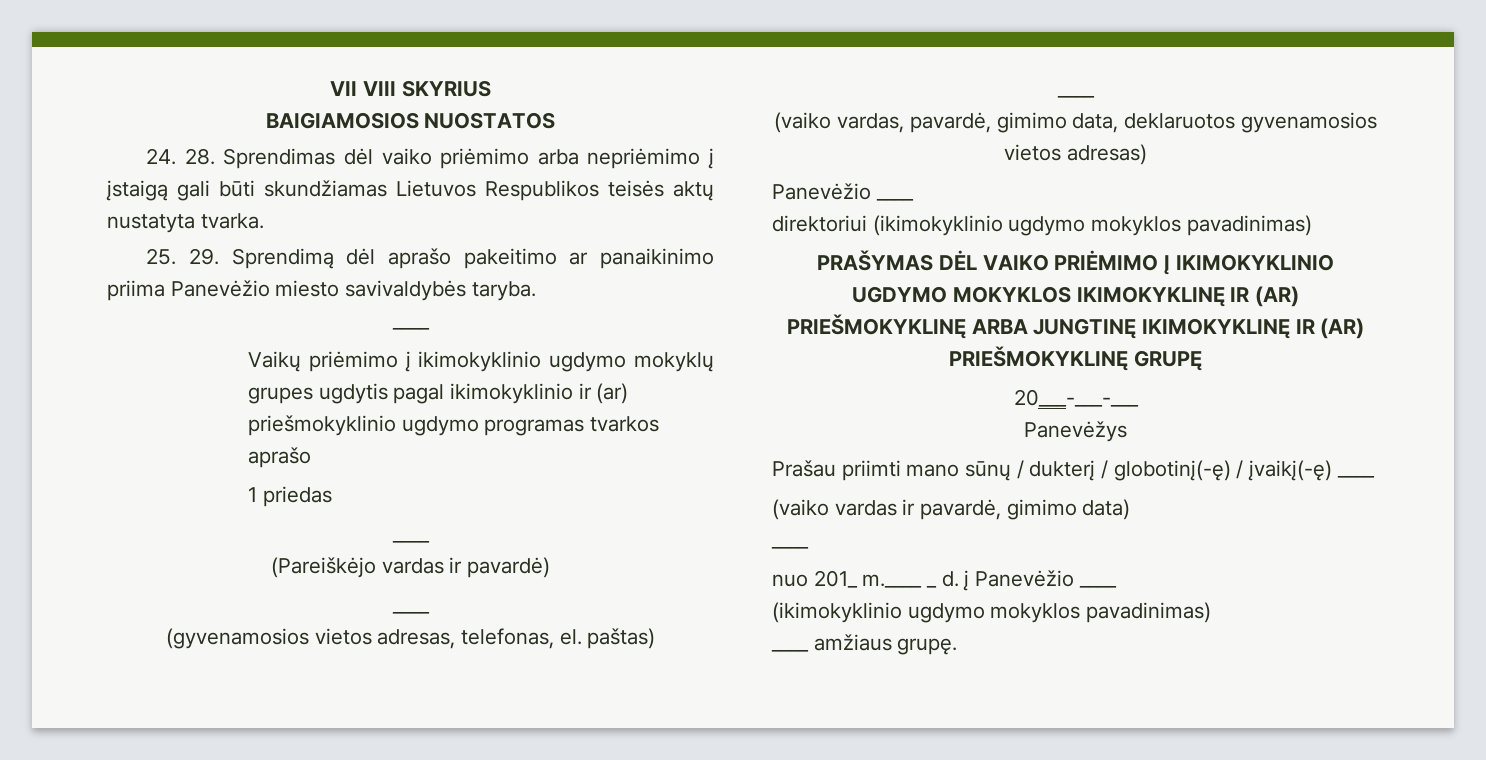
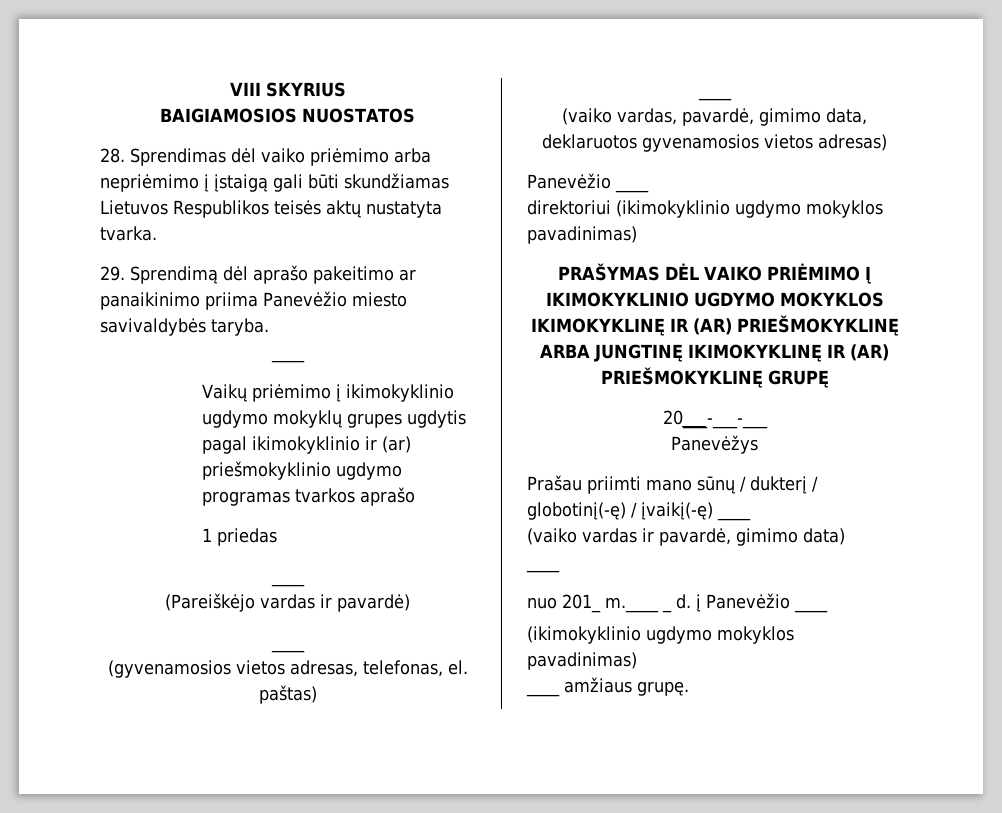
- VII VIII SKYRIUS
+ VIII SKYRIUS
- 24. 28. Sprendimas dėl vaiko priėmimo arba nepriėmimo į įstaigą gali būti skundžiamas Lietuvos Respublikos teisės aktų nustatyta tvarka.
+ 28. Sprendimas dėl vaiko priėmimo arba nepriėmimo į įstaigą gali būti skundžiamas Lietuvos Respublikos teisės aktų nustatyta tvarka.
- 25. 29. Sprendimą dėl aprašo pakeitimo ar panaikinimo priima Panevėžio miesto savivaldybės taryba.
+ 29. Sprendimą dėl aprašo pakeitimo ar panaikinimo priima Panevėžio miesto savivaldybės taryba.

